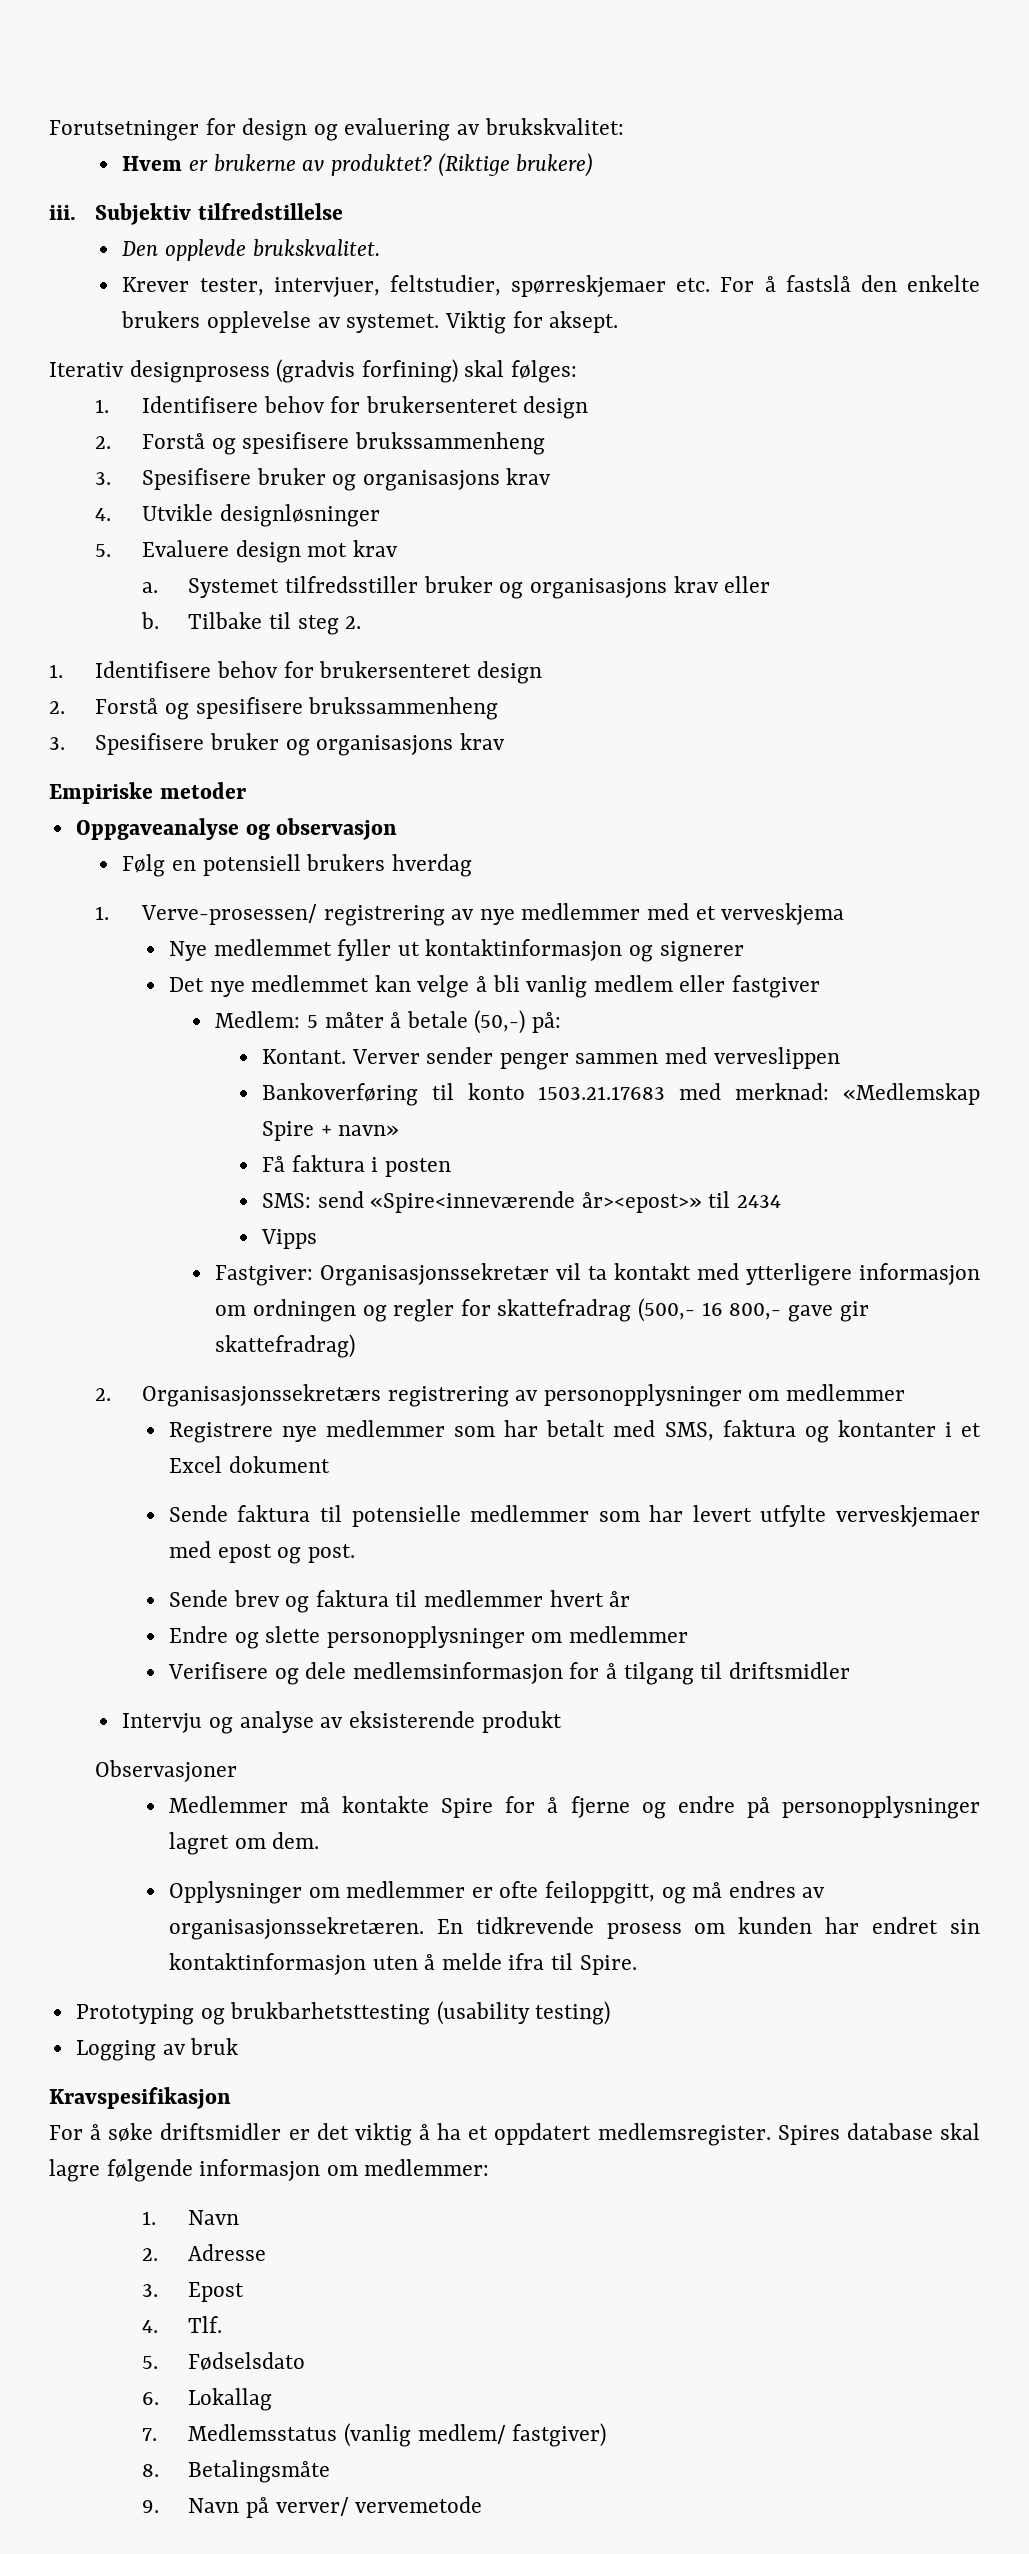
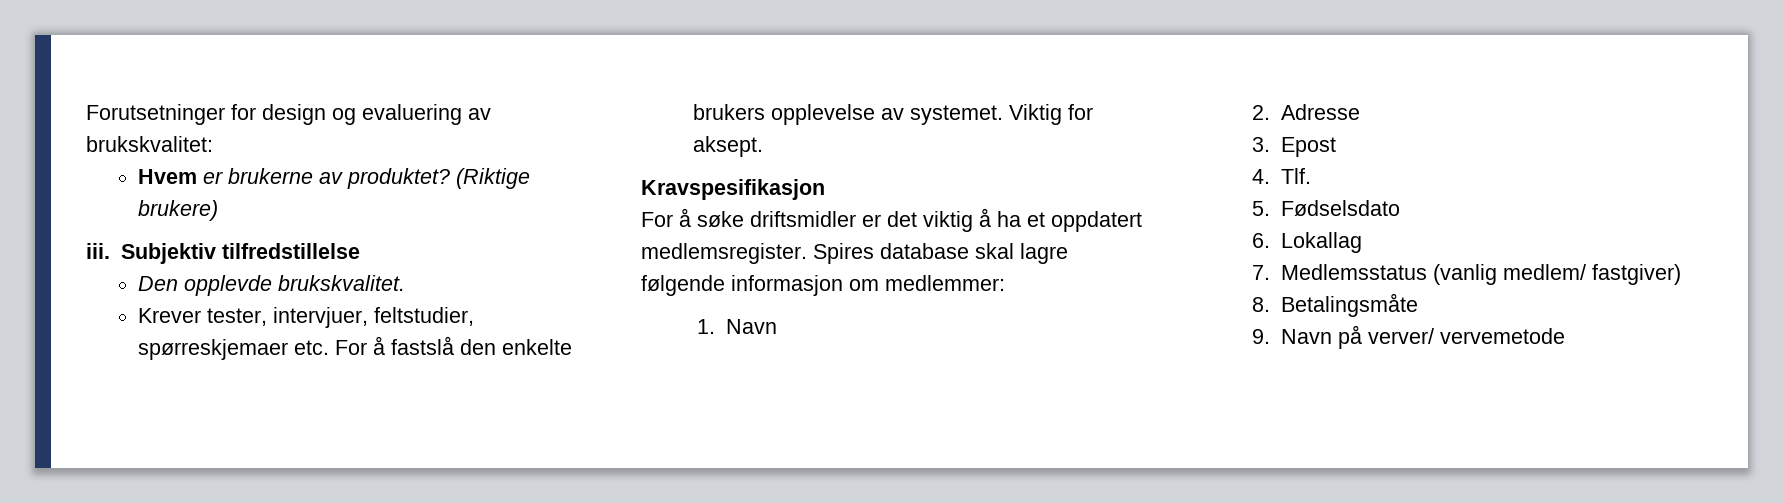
- Iterativ designprosess (gradvis forfining) skal følges:
- 1. Identifisere behov for brukersenteret design
- 2. Forstå og spesifisere brukssammenheng
- 3. Spesifisere bruker og organisasjons krav
- 4. Utvikle designløsninger
- 5. Evaluere design mot krav
- a. Systemet tilfredsstiller bruker og organisasjons krav eller
- b. Tilbake til steg 2.
- 1. Identifisere behov for brukersenteret design
- 2. Forstå og spesifisere brukssammenheng
- 3. Spesifisere bruker og organisasjons krav
- Empiriske metoder
- Oppgaveanalyse og observasjon
- Følg en potensiell brukers hverdag
- 1. Verve-prosessen/ registrering av nye medlemmer med et verveskjema
- Nye medlemmet fyller ut kontaktinformasjon og signerer
- Det nye medlemmet kan velge å bli vanlig medlem eller fastgiver
- Medlem: 5 måter å betale (50,-) på:
- Kontant. Verver sender penger sammen med verveslippen
- Bankoverføring til konto 1503.21.17683 med merknad: «Medlemskap Spire + navn»
- Få faktura i posten
- SMS: send «Spire<inneværende år><epost>» til 2434
- Vipps
- Fastgiver: Organisasjonssekretær vil ta kontakt med ytterligere informasjon om ordningen og regler for skattefradrag (500,- 16 800,- gave gir skattefradrag)
- 2. Organisasjonssekretærs registrering av personopplysninger om medlemmer
- Registrere nye medlemmer som har betalt med SMS, faktura og kontanter i et Excel dokument
- Sende faktura til potensielle medlemmer som har levert utfylte verveskjemaer med epost og post.
- Sende brev og faktura til medlemmer hvert år
- Endre og slette personopplysninger om medlemmer
- Verifisere og dele medlemsinformasjon for å tilgang til driftsmidler
- Intervju og analyse av eksisterende produkt
- Observasjoner
- Medlemmer må kontakte Spire for å fjerne og endre på personopplysninger lagret om dem.
- Opplysninger om medlemmer er ofte feiloppgitt, og må endres av organisasjonssekretæren. En tidkrevende prosess om kunden har endret sin kontaktinformasjon uten å melde ifra til Spire.
- Prototyping og brukbarhetsttesting (usability testing)
- Logging av bruk

